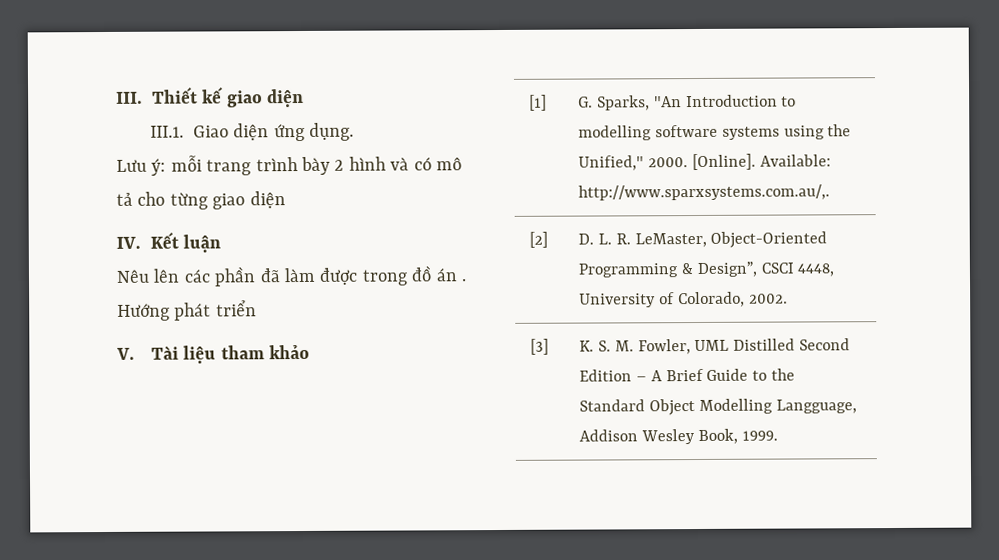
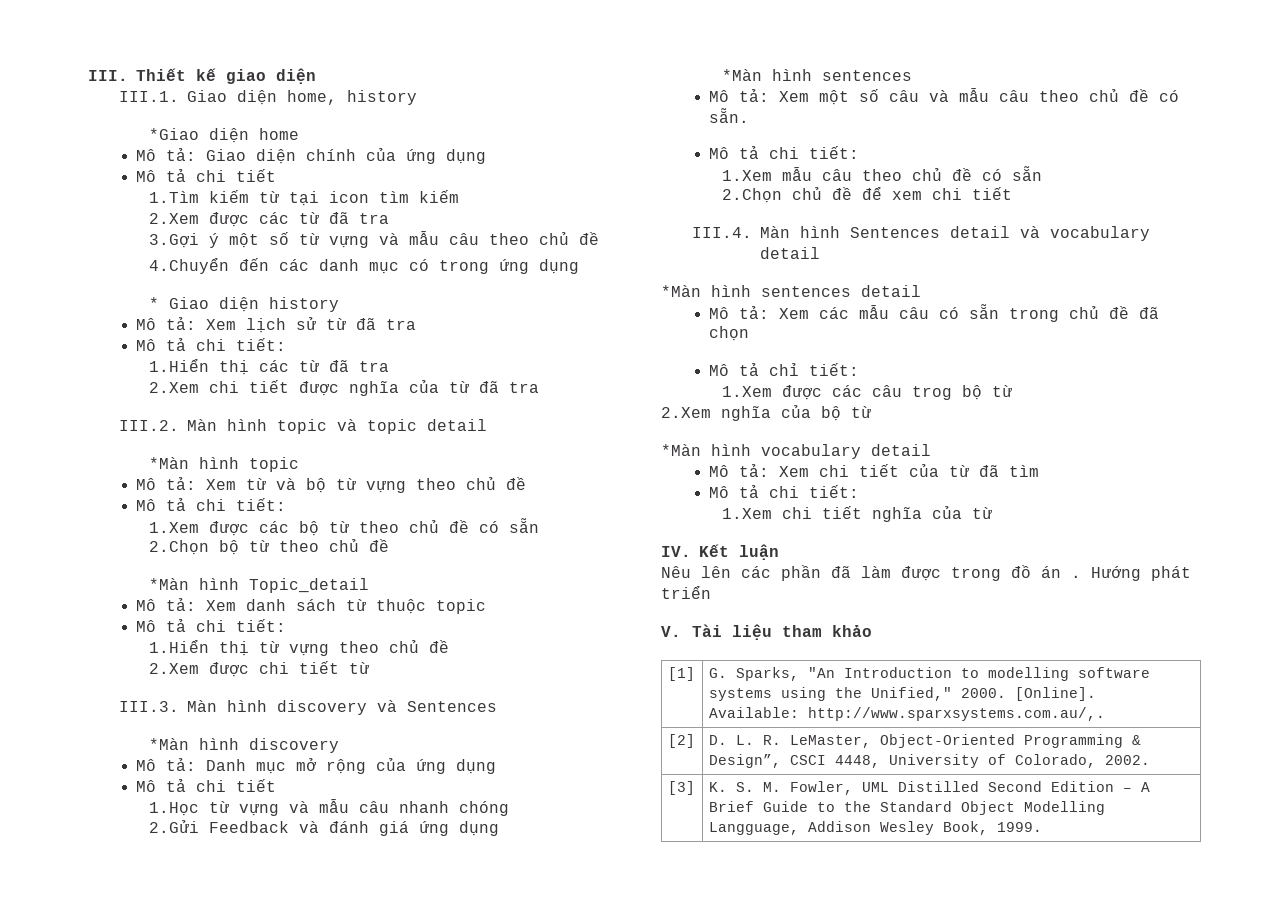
- III.1. Giao diện ứng dụng.
- Lưu ý: mỗi trang trình bày 2 hình và có mô tả cho từng giao diện
+ III.1. Giao diện home, history
+ *Giao diện home
+ Mô tả: Giao diện chính của ứng dụng
+ Mô tả chi tiết
+ 1.Tìm kiếm từ tại icon tìm kiếm
+ 2.Xem được các từ đã tra
+ 3.Gợi ý một số từ vựng và mẫu câu theo chủ đề
+ 4.Chuyển đến các danh mục có trong ứng dụng
+ * Giao diện history
+ Mô tả: Xem lịch sử từ đã tra
+ Mô tả chi tiết:
+ 1.Hiển thị các từ đã tra
+ 2.Xem chi tiết được nghĩa của từ đã tra
+ III.2. Màn hình topic và topic detail
+ *Màn hình topic
+ Mô tả: Xem từ và bộ từ vựng theo chủ đề
+ Mô tả chi tiết:
+ 1.Xem được các bộ từ theo chủ đề có sẵn
+ 2.Chọn bộ từ theo chủ đề
+ *Màn hình Topic_detail
+ Mô tả: Xem danh sách từ thuộc topic
+ Mô tả chi tiết:
+ 1.Hiển thị từ vựng theo chủ đề
+ 2.Xem được chi tiết từ
+ III.3. Màn hình discovery và Sentences
+ *Màn hình discovery
+ Mô tả: Danh mục mở rộng của ứng dụng
+ Mô tả chi tiết
+ 1.Học từ vựng và mẫu câu nhanh chóng
+ 2.Gửi Feedback và đánh giá ứng dụng
+ *Màn hình sentences
+ Mô tả: Xem một số câu và mẫu câu theo chủ đề có sẵn.
+ Mô tả chi tiết:
+ 1.Xem mẫu câu theo chủ đề có sẵn
+ 2.Chọn chủ đề để xem chi tiết
+ III.4. Màn hình Sentences detail và vocabulary detail
+ *Màn hình sentences detail
+ Mô tả: Xem các mẫu câu có sẵn trong chủ đề đã chọn
+ Mô tả chỉ tiết:
+ 1.Xem được các câu trog bộ từ
+ 2.Xem nghĩa của bộ từ
+ *Màn hình vocabulary detail
+ Mô tả: Xem chi tiết của từ đã tìm
+ Mô tả chi tiết:
+ 1.Xem chi tiết nghĩa của từ

